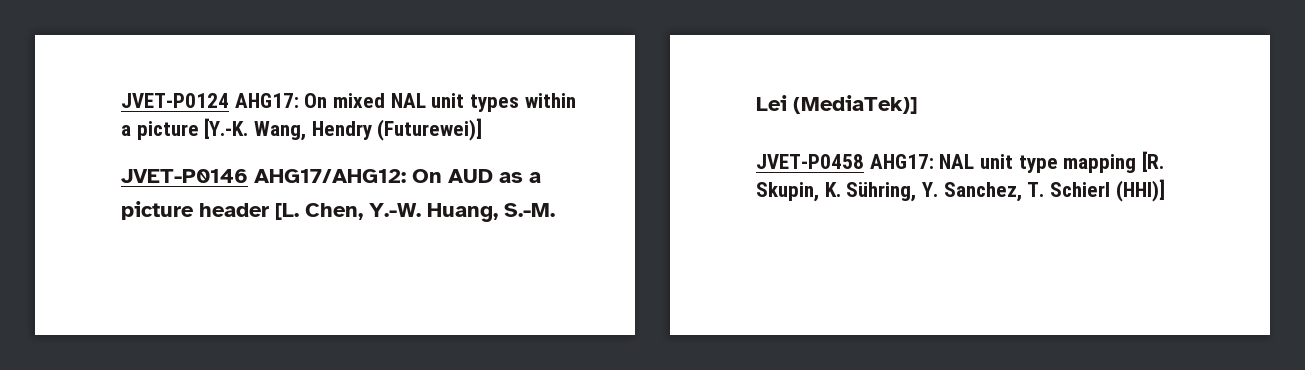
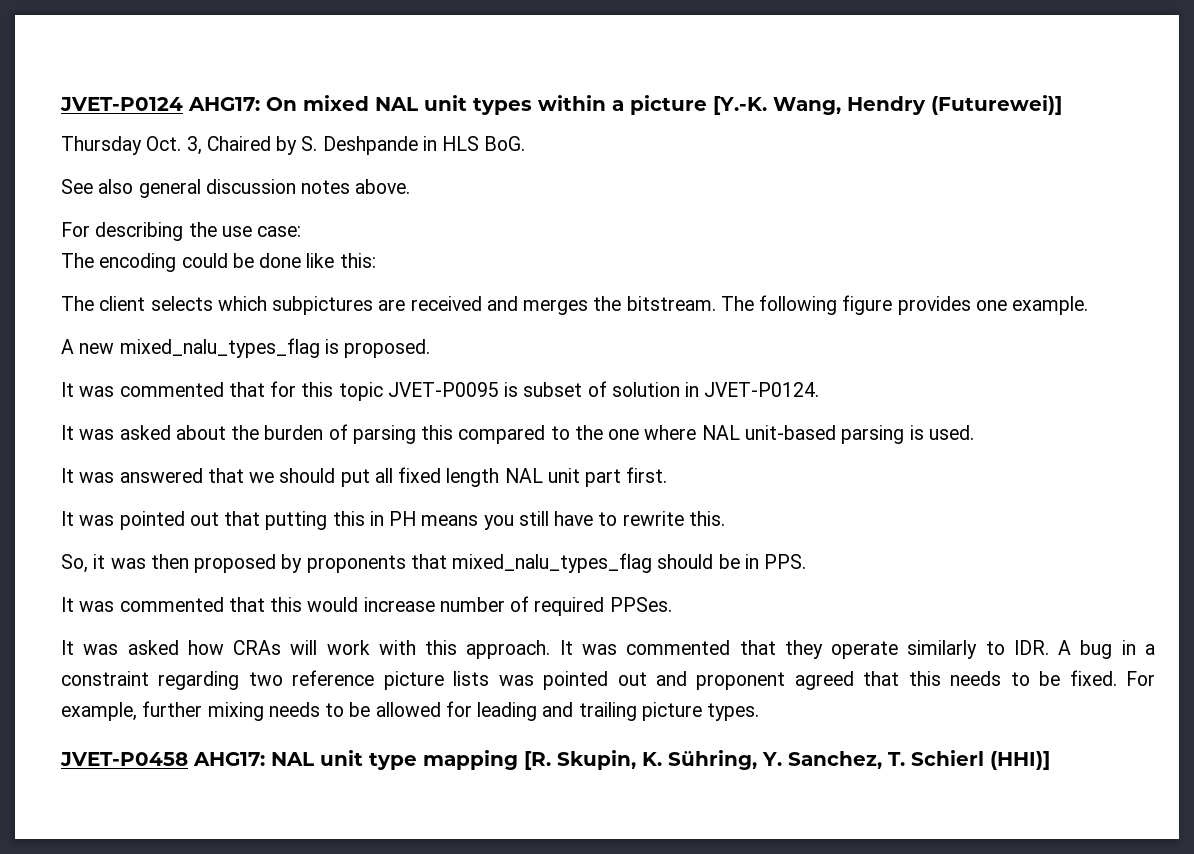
- JVET-P0146 AHG17/AHG12: On AUD as a picture header [L. Chen, Y.-W. Huang, S.-M. Lei (MediaTek)]
+ Thursday Oct. 3, Chaired by S. Deshpande in HLS BoG.
+ See also general discussion notes above.
+ For describing the use case:
+ The encoding could be done like this:
+ The client selects which subpictures are received and merges the bitstream. The following figure provides one example.
+ A new mixed_nalu_types_flag is proposed.
+ It was commented that for this topic JVET-P0095 is subset of solution in JVET-P0124.
+ It was asked about the burden of parsing this compared to the one where NAL unit-based parsing is used.
+ It was answered that we should put all fixed length NAL unit part first.
+ It was pointed out that putting this in PH means you still have to rewrite this.
+ So, it was then proposed by proponents that mixed_nalu_types_flag should be in PPS.
+ It was commented that this would increase number of required PPSes.
+ It was asked how CRAs will work with this approach. It was commented that they operate similarly to IDR. A bug in a constraint regarding two reference picture lists was pointed out and proponent agreed that this needs to be fixed. For example, further mixing needs to be allowed for leading and trailing picture types.

